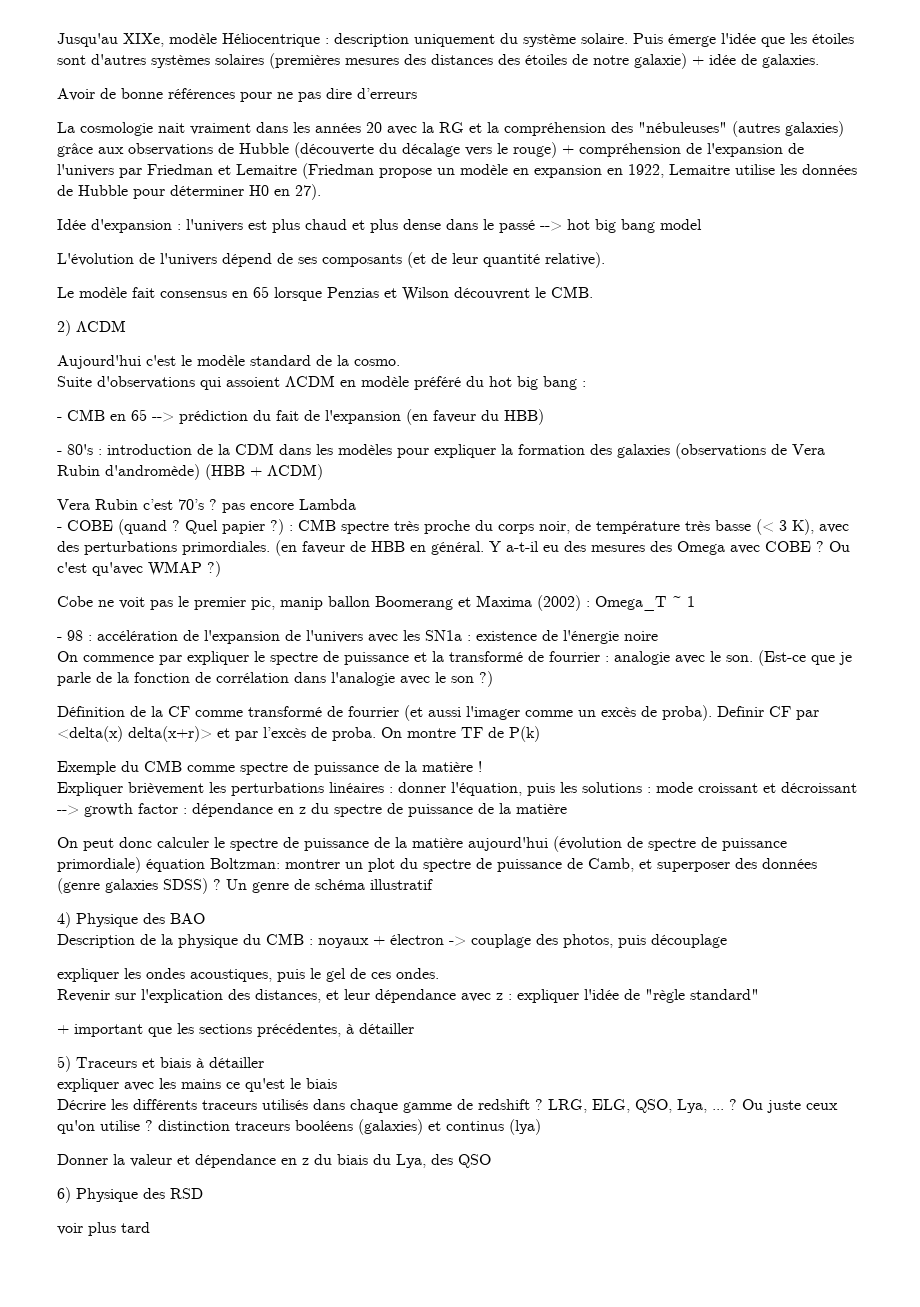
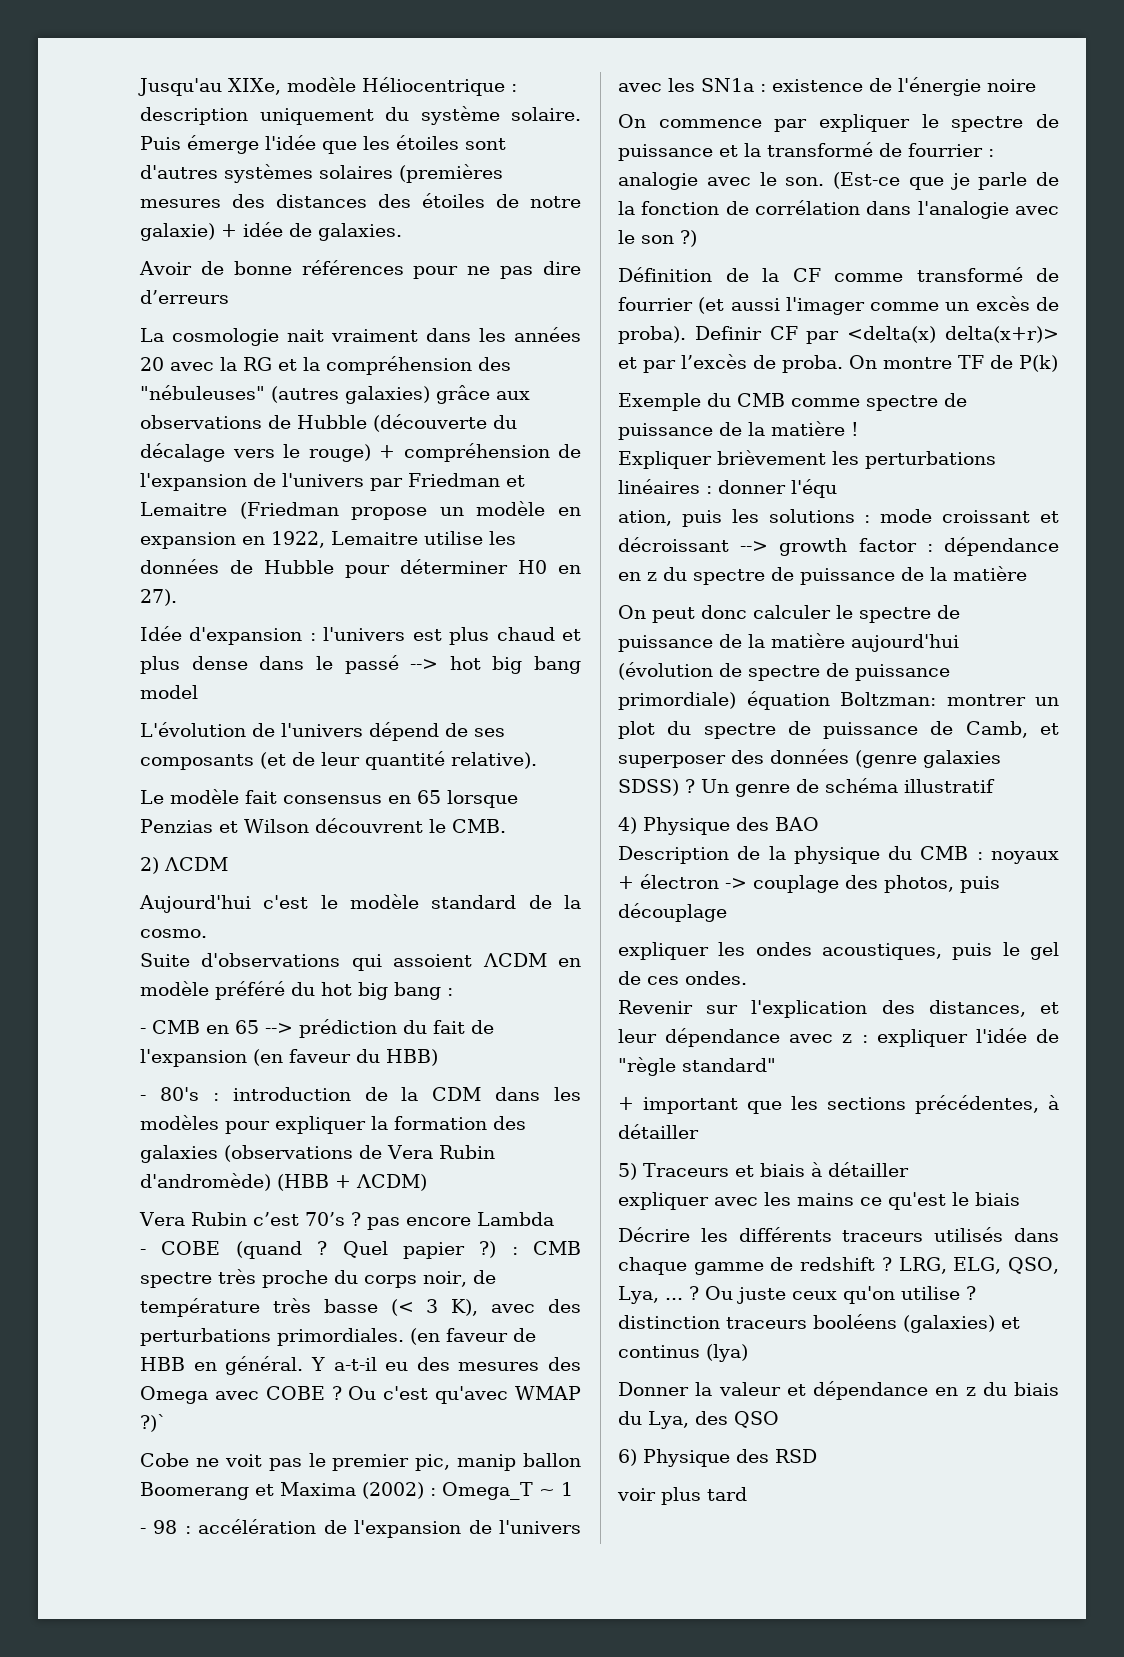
- Ou c'est qu'avec WMAP ?)
+ Ou c'est qu'avec WMAP ?)`
- Expliquer brièvement les perturbations linéaires : donner l'équation, puis les solutions : mode croissant et décroissant --> growth factor : dépendance en z du spectre de puissance de la matière
+ Expliquer brièvement les perturbations linéaires : donner l'équ
+ ation, puis les solutions : mode croissant et décroissant --> growth factor : dépendance en z du spectre de puissance de la matière

